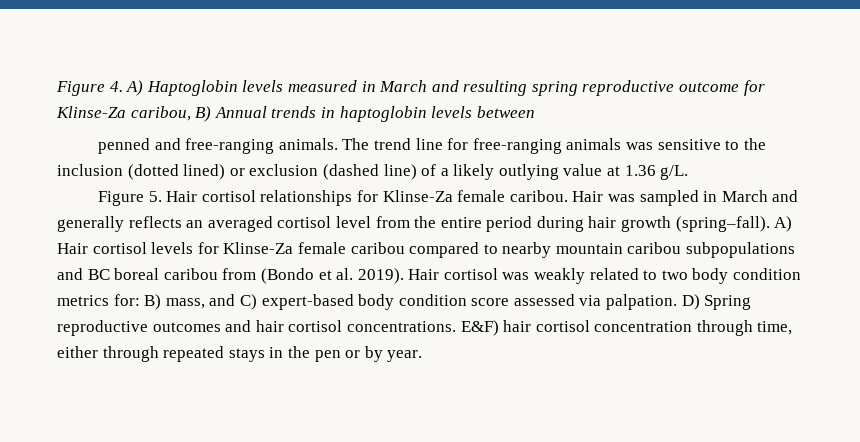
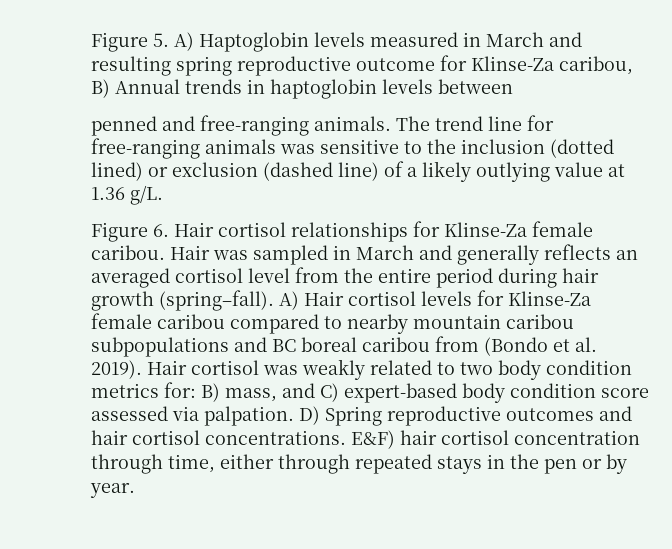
- Figure 4. A) Haptoglobin levels measured in March and resulting spring reproductive outcome for Klinse-Za caribou, B) Annual trends in haptoglobin levels between
+ Figure 5. A) Haptoglobin levels measured in March and resulting spring reproductive outcome for Klinse-Za caribou, B) Annual trends in haptoglobin levels between
- Figure 5. Hair cortisol relationships for Klinse-Za female caribou.
+ Figure 6. Hair cortisol relationships for Klinse-Za female caribou.

